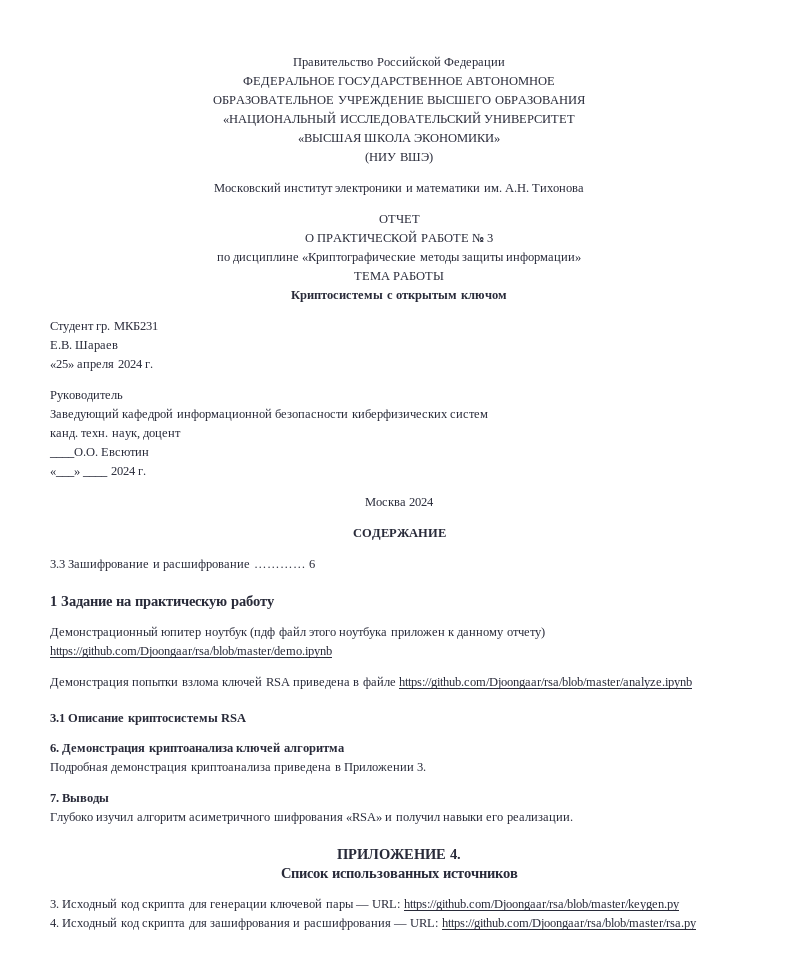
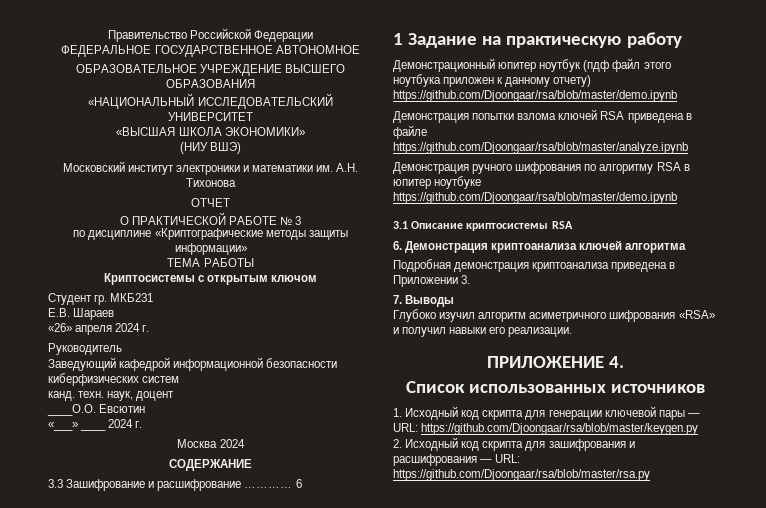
- «25» апреля 2024 г.
+ «26» апреля 2024 г.
+ Демонстрация ручного шифрования по алгоритму RSA в юпитер ноутбуке https://github.com/Djoongaar/rsa/blob/master/demo.ipynb
- 3. Исходный код скрипта для генерации ключевой пары — URL: https://github.com/Djoongaar/rsa/blob/master/keygen.py
+ 1. Исходный код скрипта для генерации ключевой пары — URL: https://github.com/Djoongaar/rsa/blob/master/keygen.py
- 4. Исходный код скрипта для зашифрования и расшифрования — URL: https://github.com/Djoongaar/rsa/blob/master/rsa.py
+ 2. Исходный код скрипта для зашифрования и расшифрования — URL: https://github.com/Djoongaar/rsa/blob/master/rsa.py

